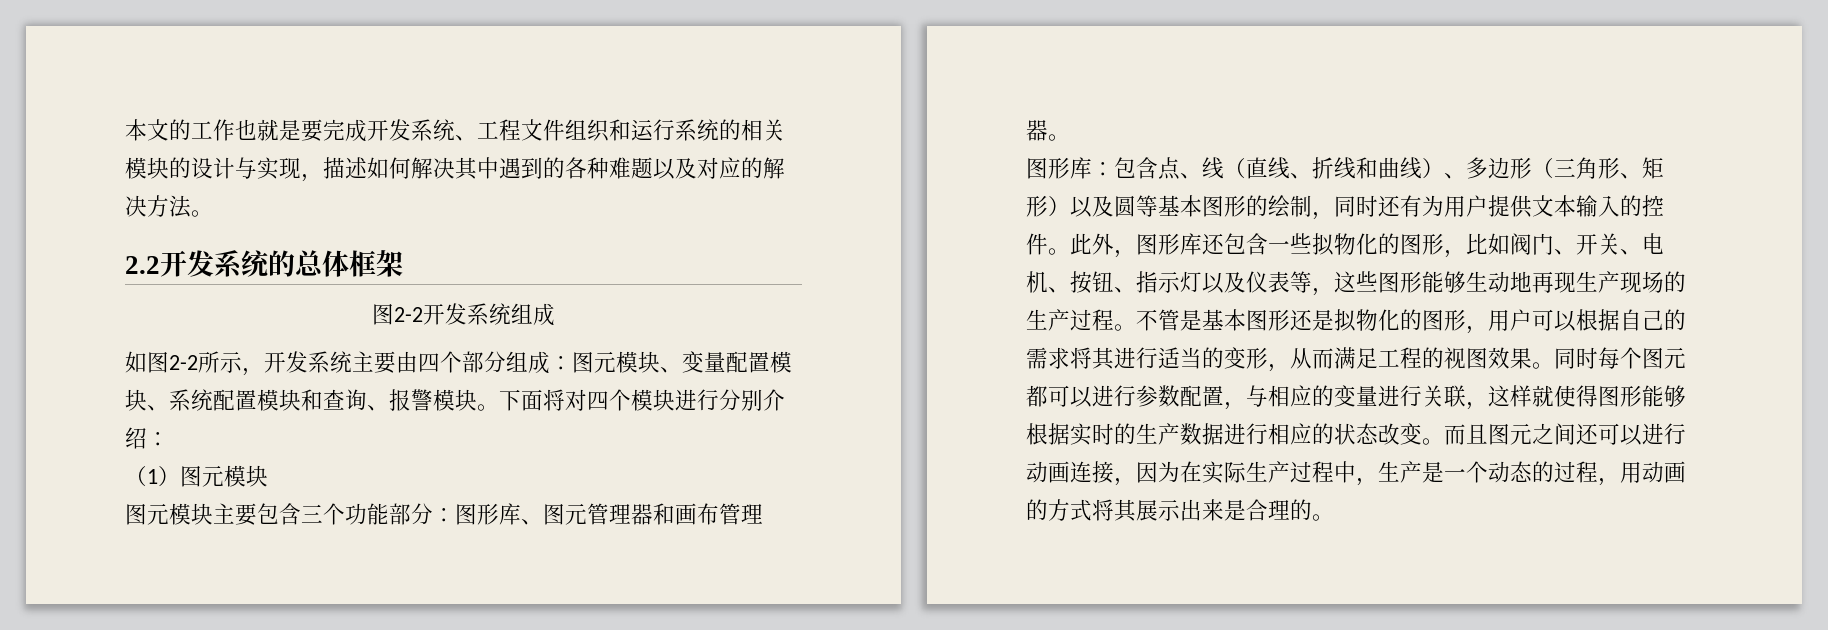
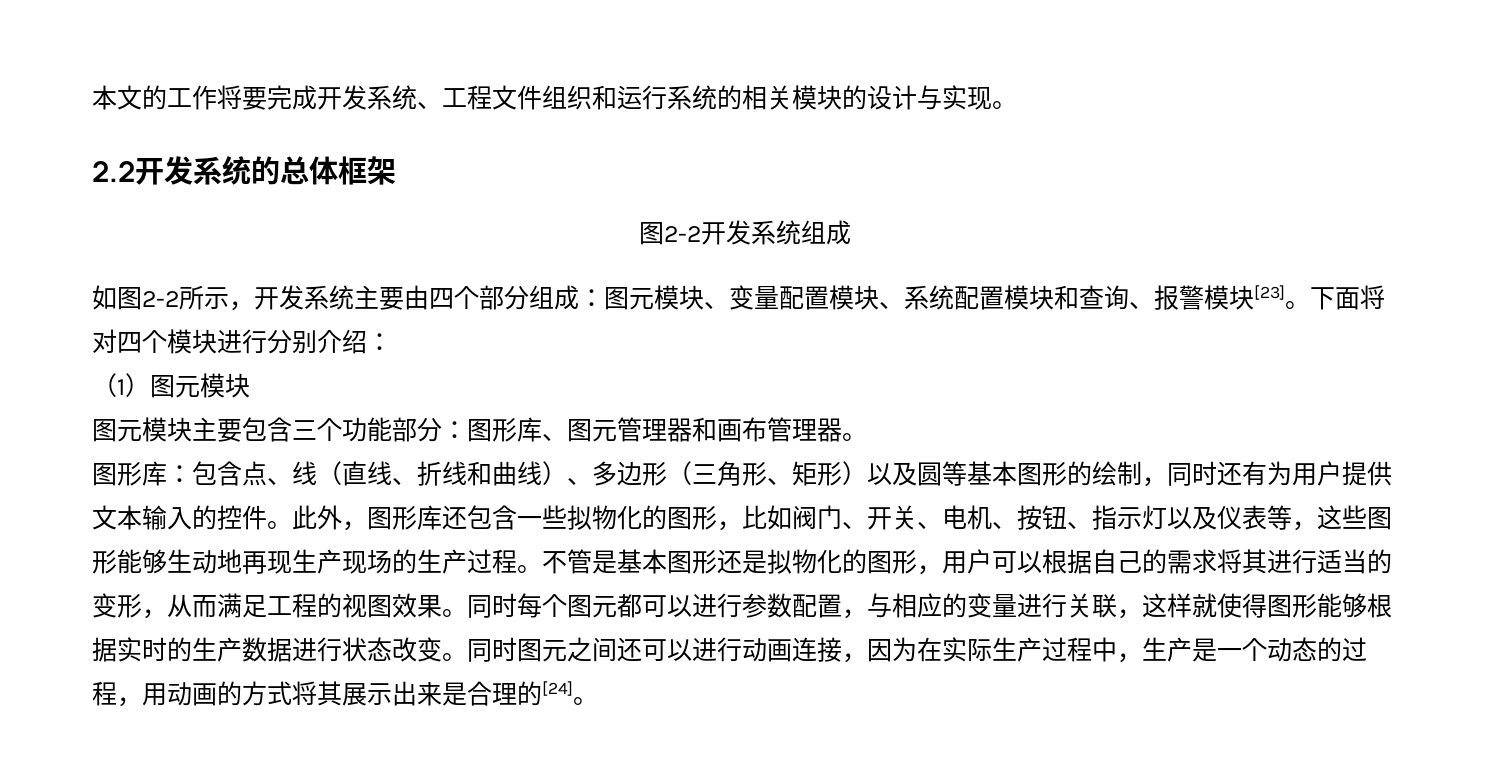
- 本文的工作也就是要完成开发系统、工程文件组织和运行系统的相关模块的设计与实现，描述如何解决其中遇到的各种难题以及对应的解决方法。
+ 本文的工作将要完成开发系统、工程文件组织和运行系统的相关模块的设计与实现。
- 如图2-2所示，开发系统主要由四个部分组成：图元模块、变量配置模块、系统配置模块和查询、报警模块。
+ 如图2-2所示，开发系统主要由四个部分组成：图元模块、变量配置模块、系统配置模块和查询、报警模块[23]。
- 同时每个图元都可以进行参数配置，与相应的变量进行关联，这样就使得图形能够根据实时的生产数据进行相应的状态改变。
+ 同时每个图元都可以进行参数配置，与相应的变量进行关联，这样就使得图形能够根据实时的生产数据进行状态改变。
- 而且图元之间还可以进行动画连接，因为在实际生产过程中，生产是一个动态的过程，用动画的方式将其展示出来是合理的。
+ 同时图元之间还可以进行动画连接，因为在实际生产过程中，生产是一个动态的过程，用动画的方式将其展示出来是合理的[24]。

